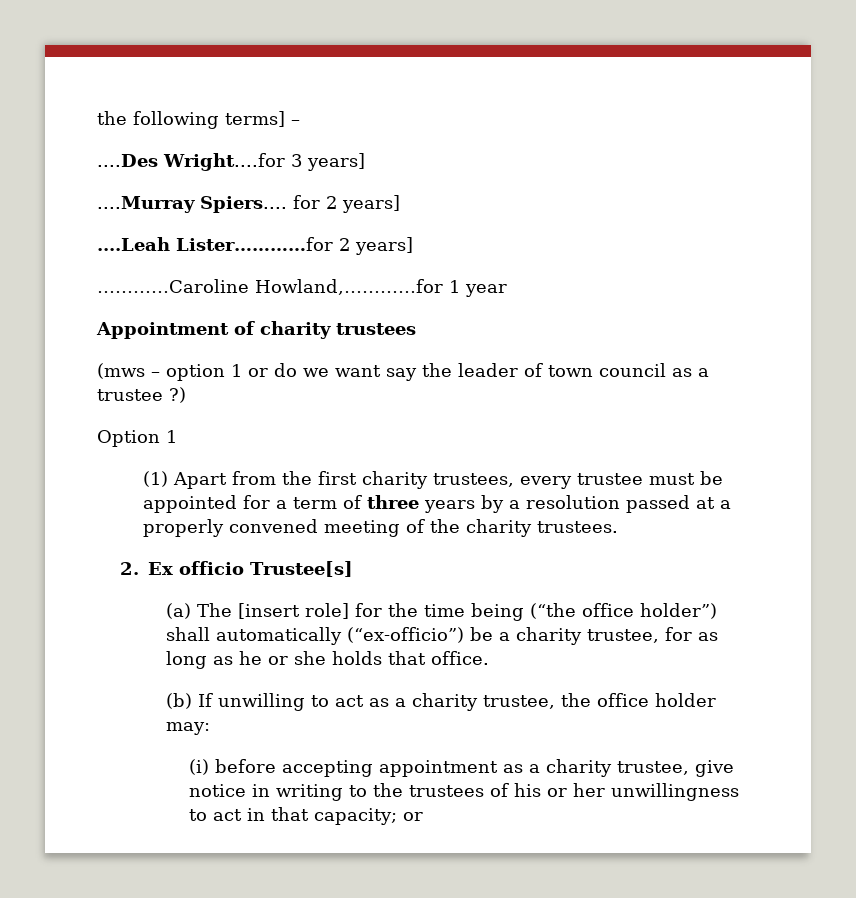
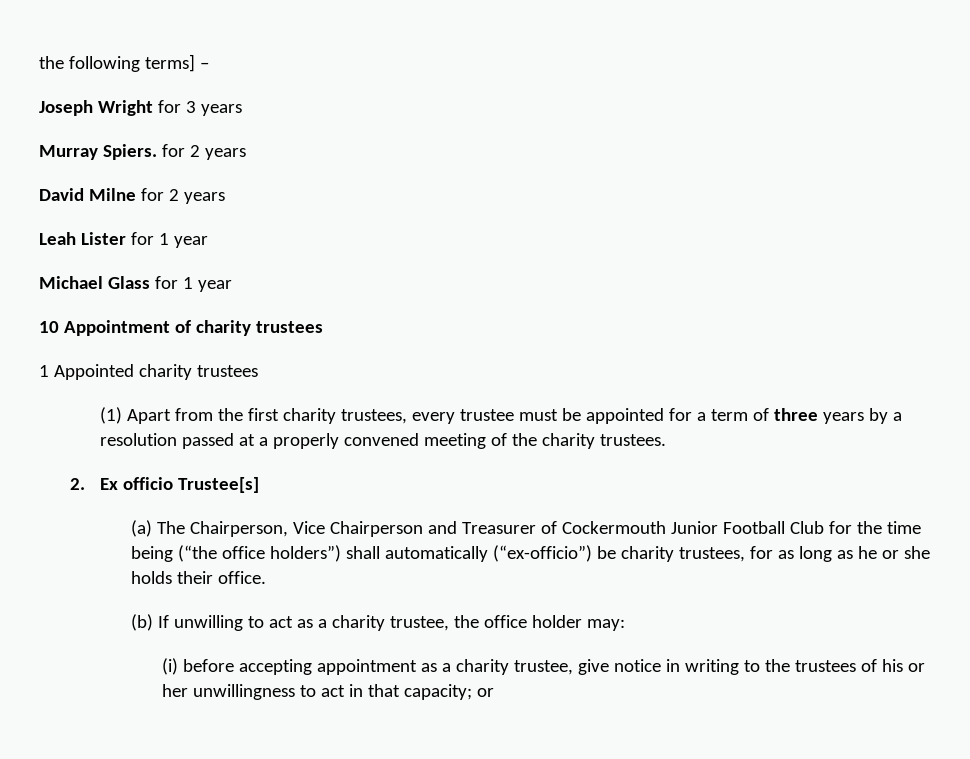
- ....Des Wright....for 3 years]
- ....Murray Spiers.... for 2 years]
- ....Leah Lister…………for 2 years]
- …………Caroline Howland,…………for 1 year
- Appointment of charity trustees
- (mws – option 1 or do we want say the leader of town council as a trustee ?)
- Option 1
+ Joseph Wright for 3 years
+ Murray Spiers. for 2 years
+ David Milne for 2 years
+ Leah Lister for 1 year
+ Michael Glass for 1 year
+ 10 Appointment of charity trustees
+ 1 Appointed charity trustees
- (a) The [insert role] for the time being (“the office holder”) shall automatically (“ex-officio”) be a charity trustee, for as long as he or she holds that office.
+ (a) The Chairperson, Vice Chairperson and Treasurer of Cockermouth Junior Football Club for the time being (“the office holders”) shall automatically (“ex-officio”) be charity trustees, for as long as he or she holds their office.

